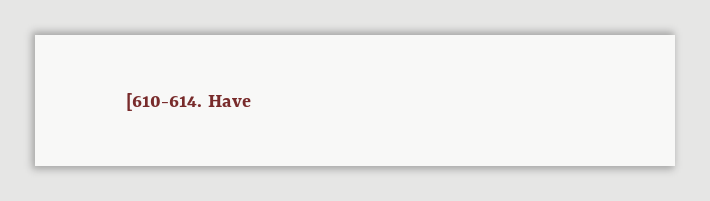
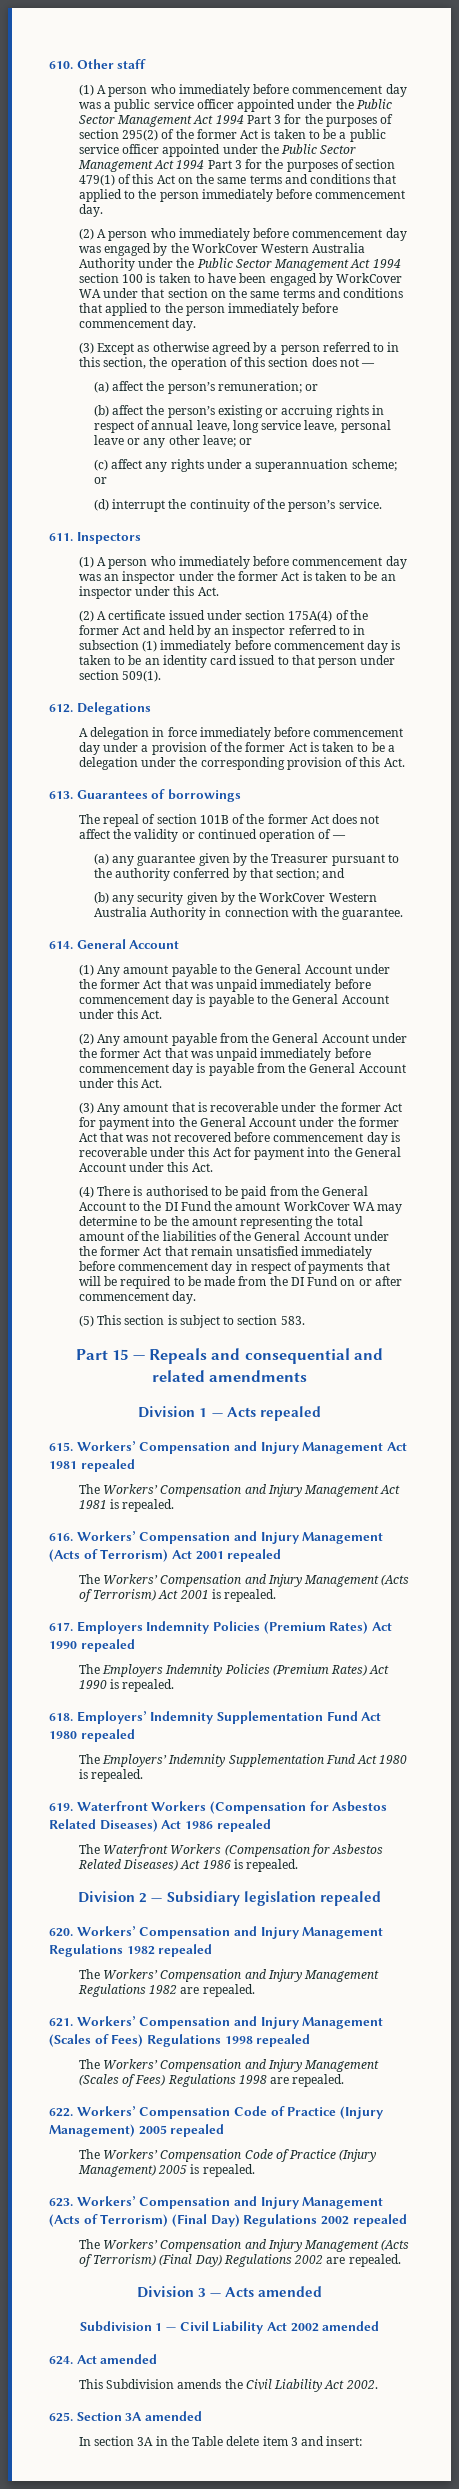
- [610-614. Have
+ 610. Other staff
+ (1) A person who immediately before commencement day was a public service officer appointed under the Public Sector Management Act 1994 Part 3 for the purposes of section 295(2) of the former Act is taken to be a public service officer appointed under the Public Sector Management Act 1994 Part 3 for the purposes of section 479(1) of this Act on the same terms and conditions that applied to the person immediately before commencement day.
+ (2) A person who immediately before commencement day was engaged by the WorkCover Western Australia Authority under the Public Sector Management Act 1994 section 100 is taken to have been engaged by WorkCover WA under that section on the same terms and conditions that applied to the person immediately before commencement day.
+ (3) Except as otherwise agreed by a person referred to in this section, the operation of this section does not —
+ (a) affect the person’s remuneration; or
+ (b) affect the person’s existing or accruing rights in respect of annual leave, long service leave, personal leave or any other leave; or
+ (c) affect any rights under a superannuation scheme; or
+ (d) interrupt the continuity of the person’s service.
+ 611. Inspectors
+ (1) A person who immediately before commencement day was an inspector under the former Act is taken to be an inspector under this Act.
+ (2) A certificate issued under section 175A(4) of the former Act and held by an inspector referred to in subsection (1) immediately before commencement day is taken to be an identity card issued to that person under section 509(1).
+ 612. Delegations
+ A delegation in force immediately before commencement day under a provision of the former Act is taken to be a delegation under the corresponding provision of this Act.
+ 613. Guarantees of borrowings
+ The repeal of section 101B of the former Act does not affect the validity or continued operation of —
+ (a) any guarantee given by the Treasurer pursuant to the authority conferred by that section; and
+ (b) any security given by the WorkCover Western Australia Authority in connection with the guarantee.
+ 614. General Account
+ (1) Any amount payable to the General Account under the former Act that was unpaid immediately before commencement day is payable to the General Account under this Act.
+ (2) Any amount payable from the General Account under the former Act that was unpaid immediately before commencement day is payable from the General Account under this Act.
+ (3) Any amount that is recoverable under the former Act for payment into the General Account under the former Act that was not recovered before commencement day is recoverable under this Act for payment into the General Account under this Act.
+ (4) There is authorised to be paid from the General Account to the DI Fund the amount WorkCover WA may determine to be the amount representing the total amount of the liabilities of the General Account under the former Act that remain unsatisfied immediately before commencement day in respect of payments that will be required to be made from the DI Fund on or after commencement day.
+ (5) This section is subject to section 583.
+ Part 15 — Repeals and consequential and related amendments
+ Division 1 — Acts repealed
+ 615. Workers’ Compensation and Injury Management Act 1981 repealed
+ The Workers’ Compensation and Injury Management Act 1981 is repealed.
+ 616. Workers’ Compensation and Injury Management (Acts of Terrorism) Act 2001 repealed
+ The Workers’ Compensation and Injury Management (Acts of Terrorism) Act 2001 is repealed.
+ 617. Employers Indemnity Policies (Premium Rates) Act 1990 repealed
+ The Employers Indemnity Policies (Premium Rates) Act 1990 is repealed.
+ 618. Employers’ Indemnity Supplementation Fund Act 1980 repealed
+ The Employers’ Indemnity Supplementation Fund Act 1980 is repealed.
+ 619. Waterfront Workers (Compensation for Asbestos Related Diseases) Act 1986 repealed
+ The Waterfront Workers (Compensation for Asbestos Related Diseases) Act 1986 is repealed.
+ Division 2 — Subsidiary legislation repealed
+ 620. Workers’ Compensation and Injury Management Regulations 1982 repealed
+ The Workers’ Compensation and Injury Management Regulations 1982 are repealed.
+ 621. Workers’ Compensation and Injury Management (Scales of Fees) Regulations 1998 repealed
+ The Workers’ Compensation and Injury Management (Scales of Fees) Regulations 1998 are repealed.
+ 622. Workers’ Compensation Code of Practice (Injury Management) 2005 repealed
+ The Workers’ Compensation Code of Practice (Injury Management) 2005 is repealed.
+ 623. Workers’ Compensation and Injury Management (Acts of Terrorism) (Final Day) Regulations 2002 repealed
+ The Workers’ Compensation and Injury Management (Acts of Terrorism) (Final Day) Regulations 2002 are repealed.
+ Division 3 — Acts amended
+ Subdivision 1 — Civil Liability Act 2002 amended
+ 624. Act amended
+ This Subdivision amends the Civil Liability Act 2002.
+ 625. Section 3A amended
+ In section 3A in the Table delete item 3 and insert:

